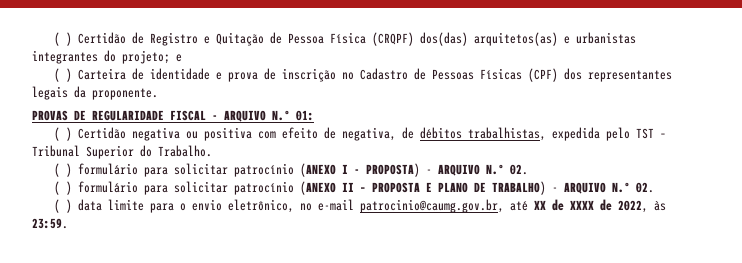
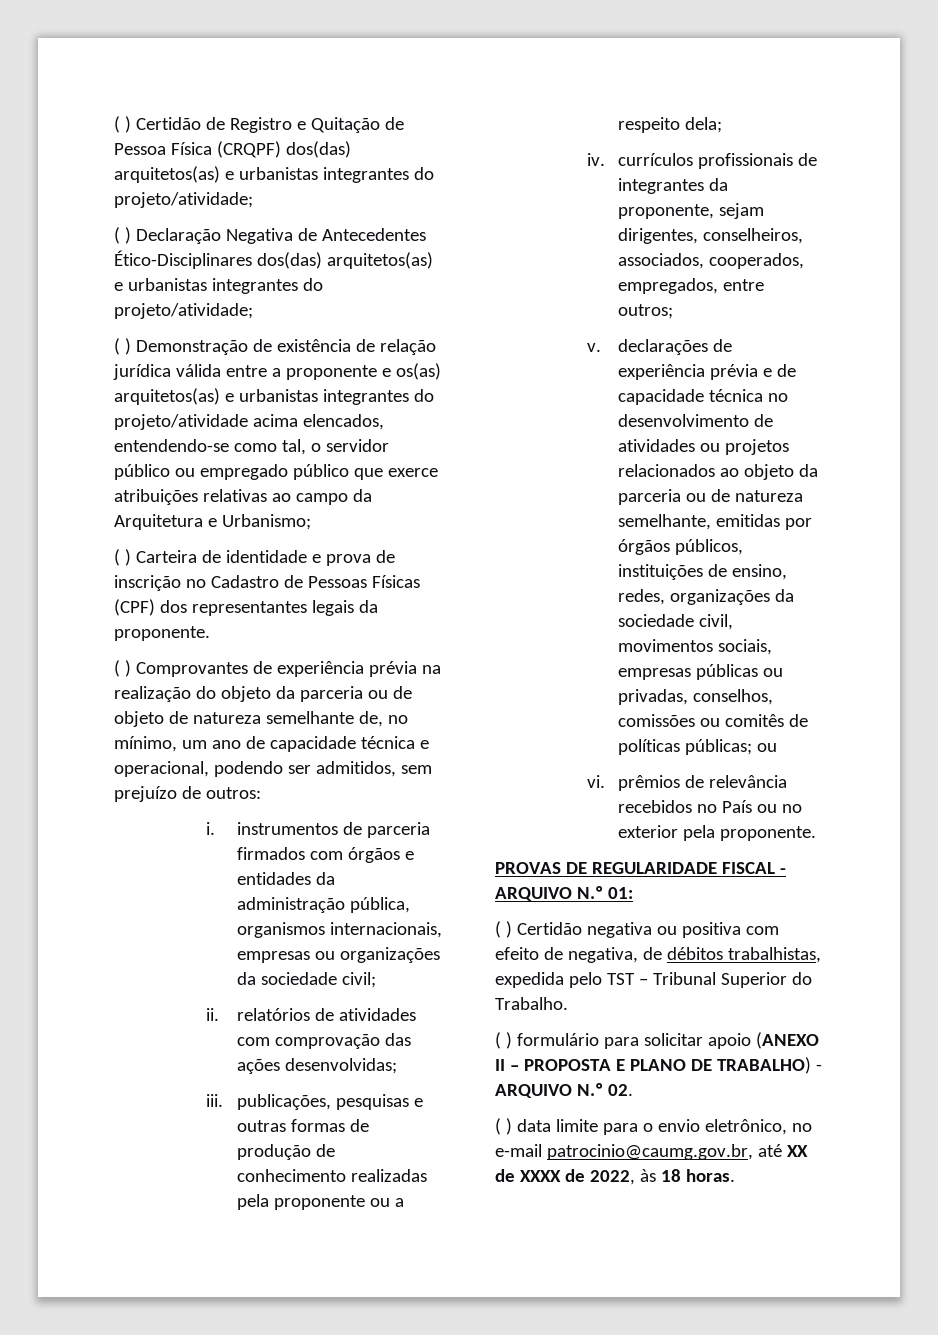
- ( ) Certidão de Registro e Quitação de Pessoa Física (CRQPF) dos(das) arquitetos(as) e urbanistas integrantes do projeto; e
+ ( ) Certidão de Registro e Quitação de Pessoa Física (CRQPF) dos(das) arquitetos(as) e urbanistas integrantes do projeto/atividade;
+ ( ) Declaração Negativa de Antecedentes Ético-Disciplinares dos(das) arquitetos(as) e urbanistas integrantes do projeto/atividade;
+ ( ) Demonstração de existência de relação jurídica válida entre a proponente e os(as) arquitetos(as) e urbanistas integrantes do projeto/atividade acima elencados, entendendo-se como tal, o servidor público ou empregado público que exerce atribuições relativas ao campo da Arquitetura e Urbanismo;
+ ( ) Comprovantes de experiência prévia na realização do objeto da parceria ou de objeto de natureza semelhante de, no mínimo, um ano de capacidade técnica e operacional, podendo ser admitidos, sem prejuízo de outros:
+ i. instrumentos de parceria firmados com órgãos e entidades da administração pública, organismos internacionais, empresas ou organizações da sociedade civil;
+ ii. relatórios de atividades com comprovação das ações desenvolvidas;
+ iii. publicações, pesquisas e outras formas de produção de conhecimento realizadas pela proponente ou a respeito dela;
+ iv. currículos profissionais de integrantes da proponente, sejam dirigentes, conselheiros, associados, cooperados, empregados, entre outros;
+ v. declarações de experiência prévia e de capacidade técnica no desenvolvimento de atividades ou projetos relacionados ao objeto da parceria ou de natureza semelhante, emitidas por órgãos públicos, instituições de ensino, redes, organizações da sociedade civil, movimentos sociais, empresas públicas ou privadas, conselhos, comissões ou comitês de políticas públicas; ou
+ vi. prêmios de relevância recebidos no País ou no exterior pela proponente.
- ( ) formulário para solicitar patrocínio (ANEXO I - PROPOSTA) - ARQUIVO N.º 02.
- ( ) formulário para solicitar patrocínio (ANEXO II – PROPOSTA E PLANO DE TRABALHO) - ARQUIVO N.º 02.
+ ( ) formulário para solicitar apoio (ANEXO II – PROPOSTA E PLANO DE TRABALHO) - ARQUIVO N.º 02.
- ( ) data limite para o envio eletrônico, no e-mail patrocinio@caumg.gov.br, até XX de XXXX de 2022, às 23:59.
+ ( ) data limite para o envio eletrônico, no e-mail patrocinio@caumg.gov.br, até XX de XXXX de 2022, às 18 horas.

